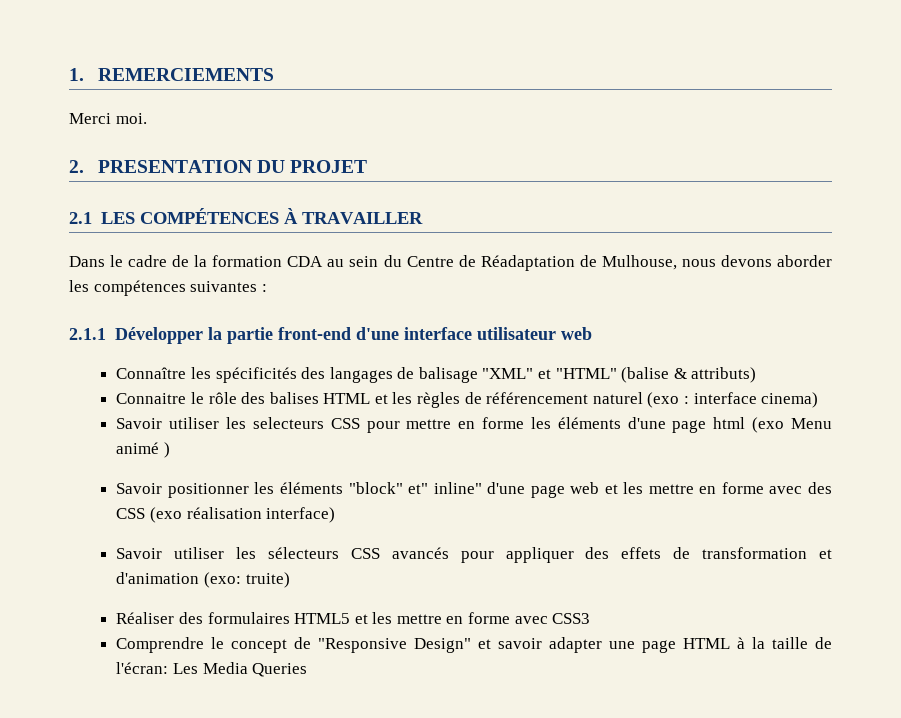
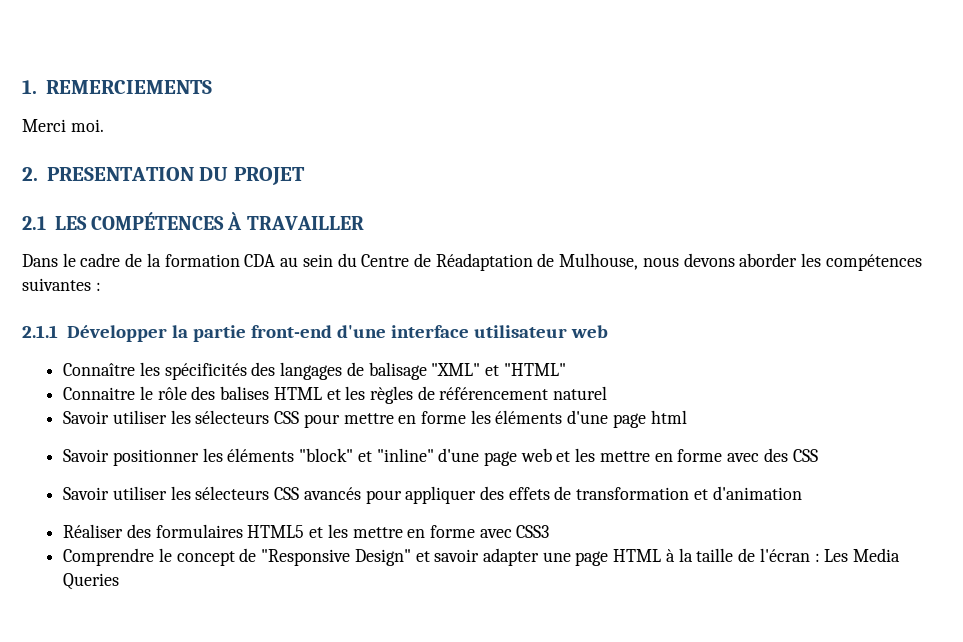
- Connaître les spécificités des langages de balisage "XML" et "HTML" (balise & attributs)
+ Connaître les spécificités des langages de balisage "XML" et "HTML"
- Connaitre le rôle des balises HTML et les règles de référencement naturel (exo : interface cinema)
- Savoir utiliser les selecteurs CSS pour mettre en forme les éléments d'une page html (exo Menu animé )
+ Connaitre le rôle des balises HTML et les règles de référencement naturel
+ Savoir utiliser les sélecteurs CSS pour mettre en forme les éléments d'une page html
- Savoir positionner les éléments "block" et" inline" d'une page web et les mettre en forme avec des CSS (exo réalisation interface)
+ Savoir positionner les éléments "block" et "inline" d'une page web et les mettre en forme avec des CSS
- Savoir utiliser les sélecteurs CSS avancés pour appliquer des effets de transformation et d'animation (exo: truite)
+ Savoir utiliser les sélecteurs CSS avancés pour appliquer des effets de transformation et d'animation
- Comprendre le concept de "Responsive Design" et savoir adapter une page HTML à la taille de l'écran: Les Media Queries
+ Comprendre le concept de "Responsive Design" et savoir adapter une page HTML à la taille de l'écran : Les Media Queries

